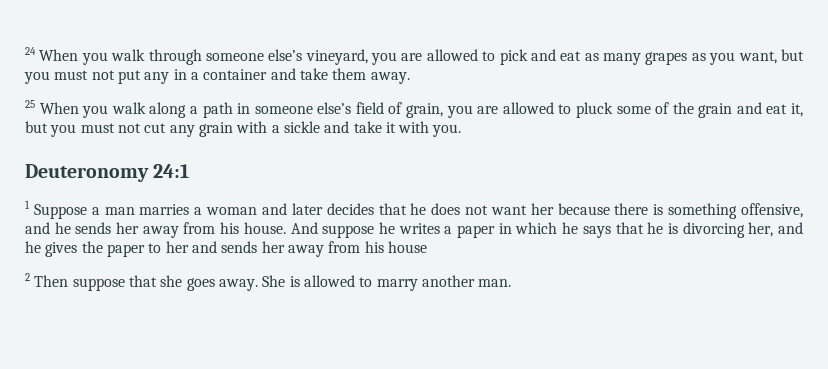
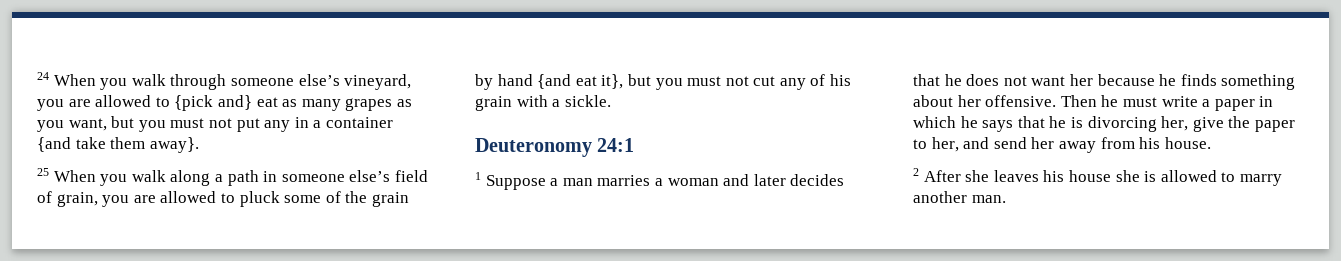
- 24 When you walk through someone else’s vineyard, you are allowed to pick and eat as many grapes as you want, but you must not put any in a container and take them away.
+ 24 When you walk through someone else’s vineyard, you are allowed to {pick and} eat as many grapes as you want, but you must not put any in a container {and take them away}.
- 25 When you walk along a path in someone else’s field of grain, you are allowed to pluck some of the grain and eat it, but you must not cut any grain with a sickle and take it with you.
+ 25 When you walk along a path in someone else’s field of grain, you are allowed to pluck some of the grain by hand {and eat it}, but you must not cut any of his grain with a sickle.
- 1 Suppose a man marries a woman and later decides that he does not want her because there is something offensive, and he sends her away from his house. And suppose he writes a paper in which he says that he is divorcing her, and he gives the paper to her and sends her away from his house
+ 1 Suppose a man marries a woman and later decides that he does not want her because he finds something about her offensive. Then he must write a paper in which he says that he is divorcing her, give the paper to her, and send her away from his house.
- 2 Then suppose that she goes away. She is allowed to marry another man.
+ 2 After she leaves his house she is allowed to marry another man.

